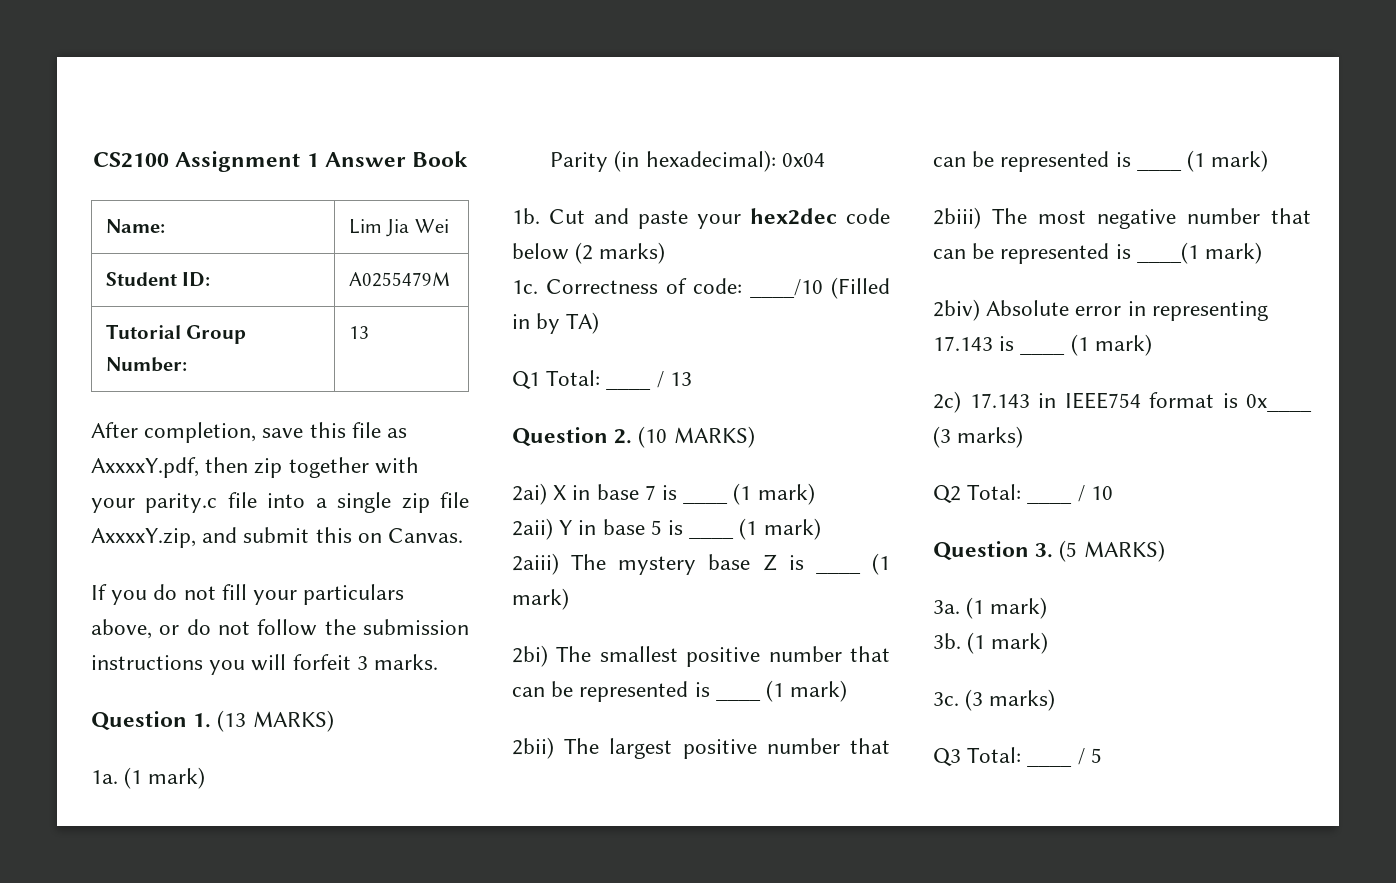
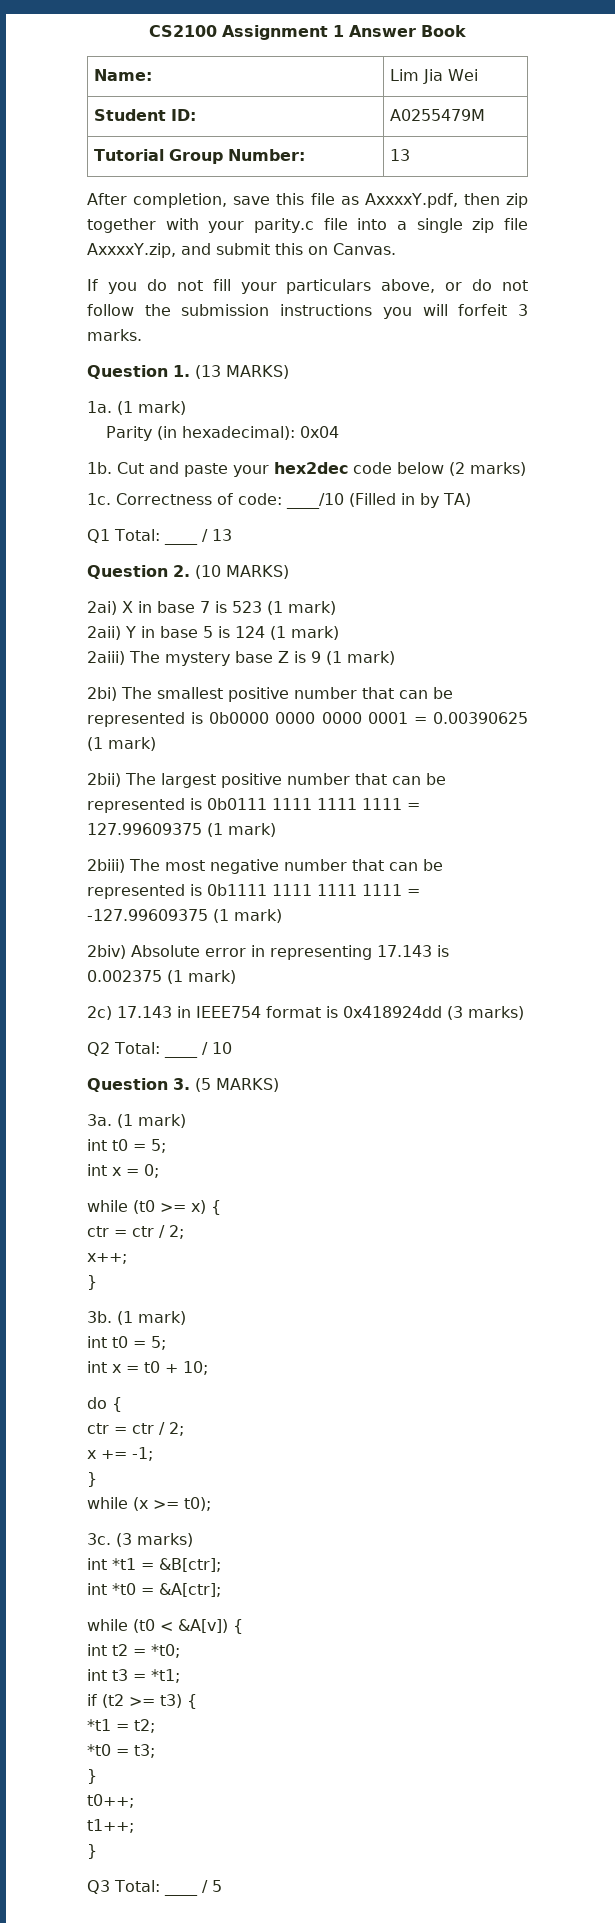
- 2ai) X in base 7 is ____ (1 mark)
+ 2ai) X in base 7 is 523 (1 mark)
- 2aii) Y in base 5 is ____ (1 mark)
+ 2aii) Y in base 5 is 124 (1 mark)
- 2aiii) The mystery base Z is ____ (1 mark)
+ 2aiii) The mystery base Z is 9 (1 mark)
- 2bi) The smallest positive number that can be represented is ____ (1 mark)
+ 2bi) The smallest positive number that can be represented is 0b0000 0000 0000 0001 = 0.00390625 (1 mark)
- 2bii) The largest positive number that can be represented is ____ (1 mark)
+ 2bii) The largest positive number that can be represented is 0b0111 1111 1111 1111 = 127.99609375 (1 mark)
- 2biii) The most negative number that can be represented is ____(1 mark)
+ 2biii) The most negative number that can be represented is 0b1111 1111 1111 1111 = -127.99609375 (1 mark)
- 2biv) Absolute error in representing 17.143 is ____ (1 mark)
+ 2biv) Absolute error in representing 17.143 is 0.002375 (1 mark)
- 2c) 17.143 in IEEE754 format is 0x____ (3 marks)
+ 2c) 17.143 in IEEE754 format is 0x418924dd (3 marks)
  3a. (1 mark)
+ int t0 = 5;
+ int x = 0;
+ while (t0 >= x) {
+ ctr = ctr / 2;
+ x++;
+ }
  3b. (1 mark)
+ int t0 = 5;
+ int x = t0 + 10;
+ do {
+ ctr = ctr / 2;
+ x += -1;
+ }
+ while (x >= t0);
  3c. (3 marks)
+ int *t1 = &B[ctr];
+ int *t0 = &A[ctr];
+ while (t0 < &A[v]) {
+ int t2 = *t0;
+ int t3 = *t1;
+ if (t2 >= t3) {
+ *t1 = t2;
+ *t0 = t3;
+ }
+ t0++;
+ t1++;
+ }

